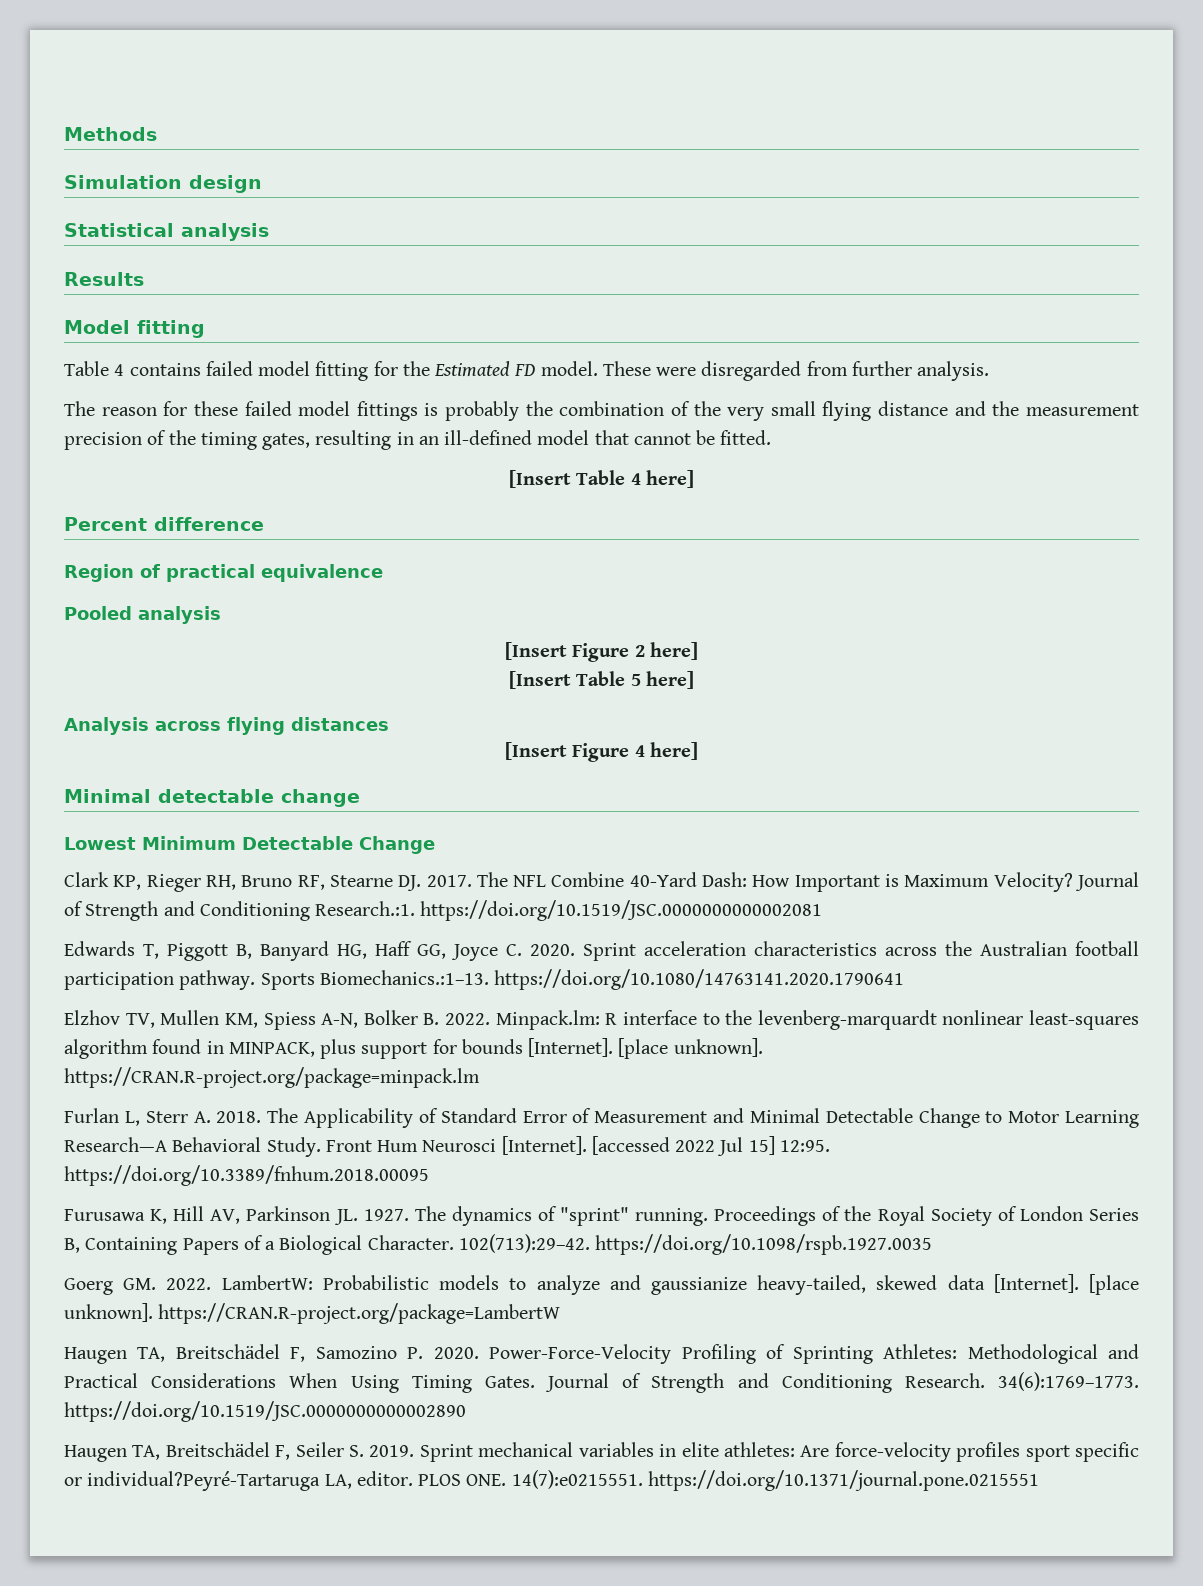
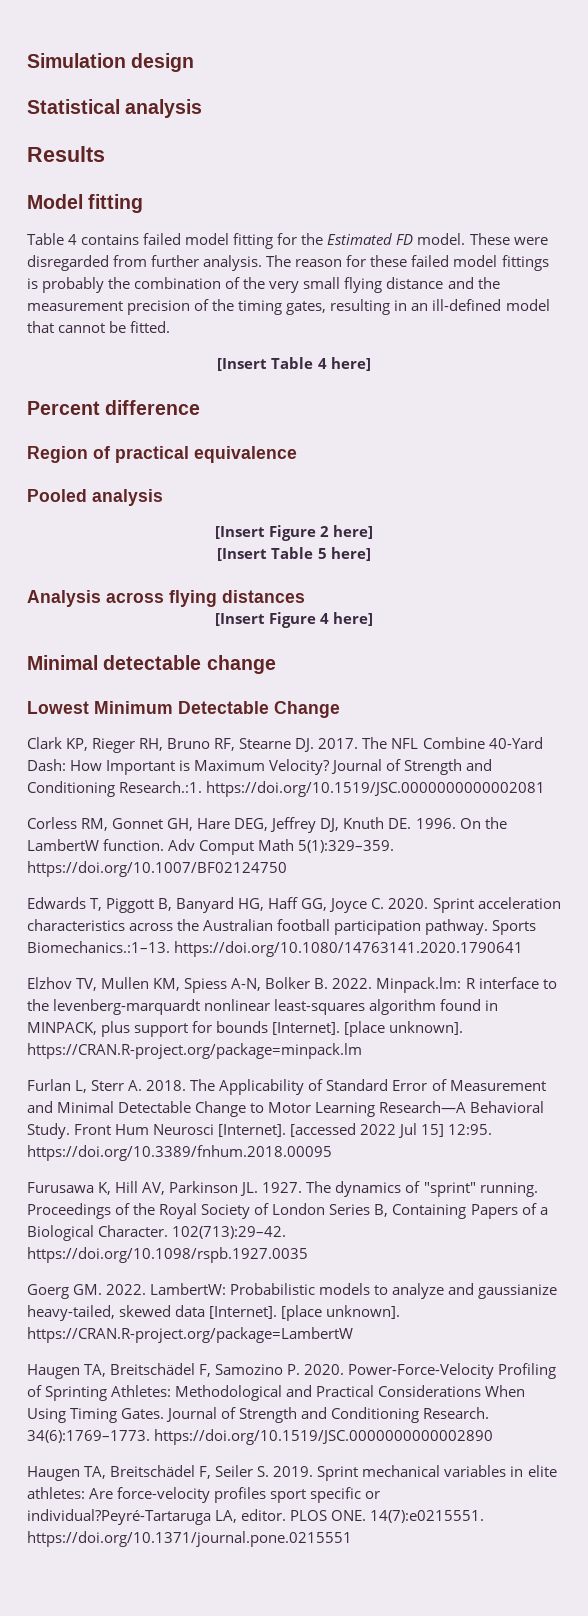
- Methods
- These were disregarded from further analysis.
- The reason for these failed model fittings is probably the combination of the very small flying distance and the measurement precision of the timing gates, resulting in an ill-defined model that cannot be fitted.
+ These were disregarded from further analysis. The reason for these failed model fittings is probably the combination of the very small flying distance and the measurement precision of the timing gates, resulting in an ill-defined model that cannot be fitted.
+ Corless RM, Gonnet GH, Hare DEG, Jeffrey DJ, Knuth DE. 1996. On the LambertW function. Adv Comput Math 5(1):329–359. https://doi.org/10.1007/BF02124750

